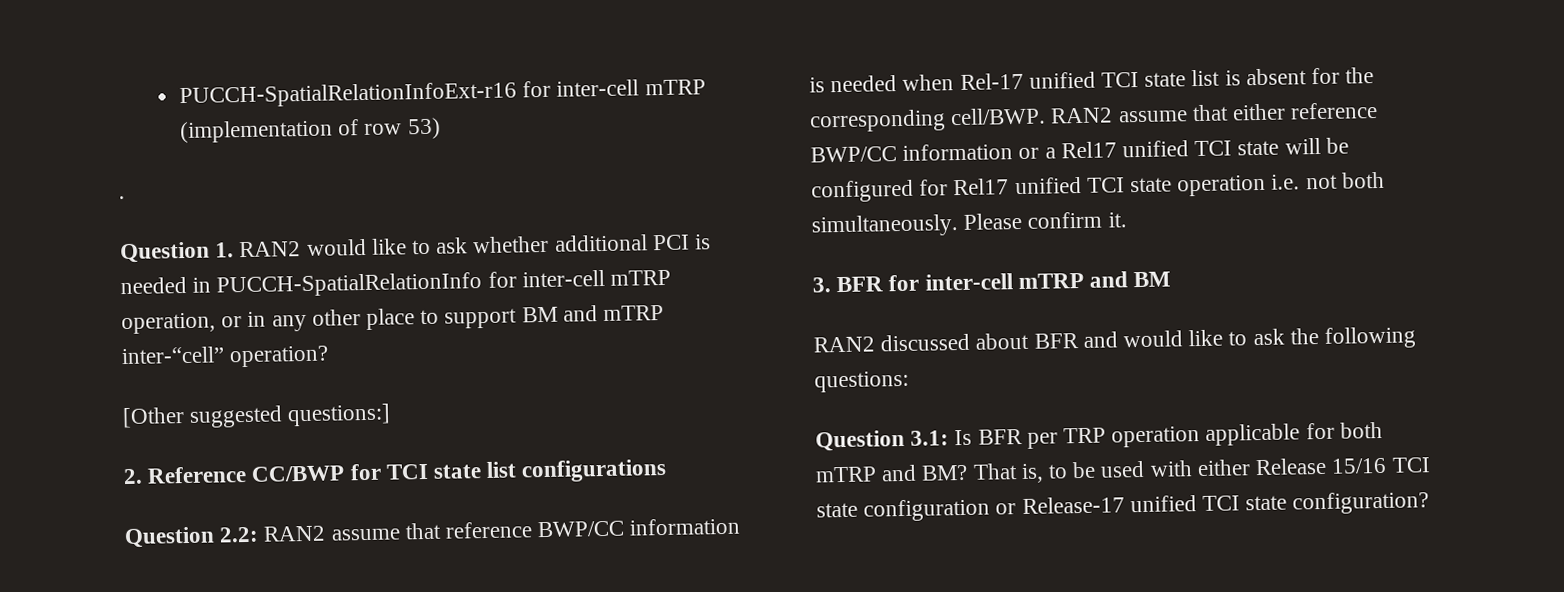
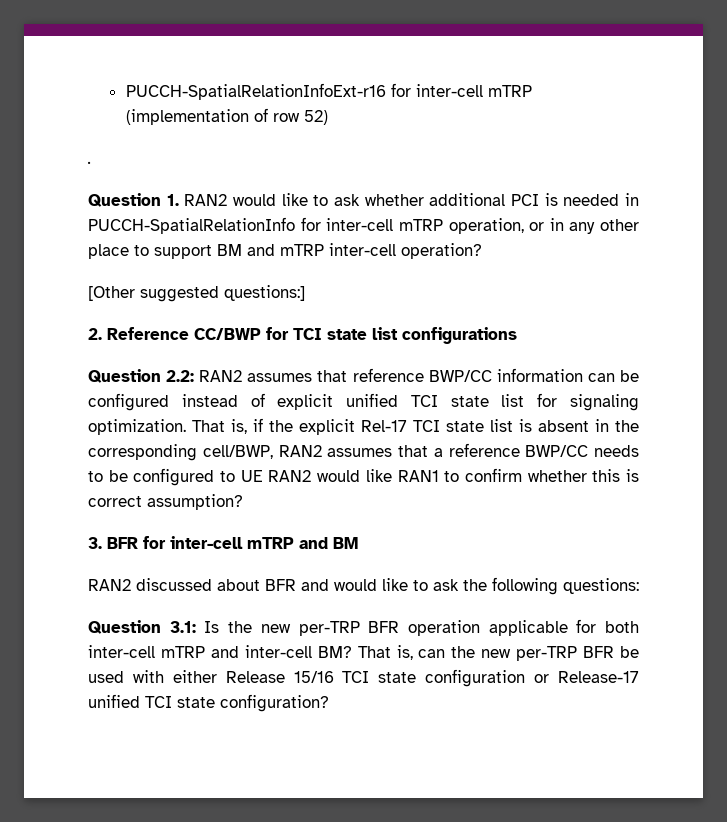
- PUCCH-SpatialRelationInfoExt-r16 for inter-cell mTRP (implementation of row 53)
+ PUCCH-SpatialRelationInfoExt-r16 for inter-cell mTRP (implementation of row 52)
- Question 1. RAN2 would like to ask whether additional PCI is needed in PUCCH-SpatialRelationInfo for inter-cell mTRP operation, or in any other place to support BM and mTRP inter-“cell” operation?
+ Question 1. RAN2 would like to ask whether additional PCI is needed in PUCCH-SpatialRelationInfo for inter-cell mTRP operation, or in any other place to support BM and mTRP inter-cell operation?
- Question 2.2: RAN2 assume that reference BWP/CC information is needed when Rel-17 unified TCI state list is absent for the corresponding cell/BWP. RAN2 assume that either reference BWP/CC information or a Rel17 unified TCI state will be configured for Rel17 unified TCI state operation i.e. not both simultaneously. Please confirm it.
+ Question 2.2: RAN2 assumes that reference BWP/CC information can be configured instead of explicit unified TCI state list for signaling optimization. That is, if the explicit Rel-17 TCI state list is absent in the corresponding cell/BWP, RAN2 assumes that a reference BWP/CC needs to be configured to UE RAN2 would like RAN1 to confirm whether this is correct assumption?
- Question 3.1: Is BFR per TRP operation applicable for both mTRP and BM?
+ Question 3.1: Is the new per-TRP BFR operation applicable for both inter-cell mTRP and inter-cell BM?
- That is, to be used with either Release 15/16 TCI state configuration or Release-17 unified TCI state configuration?
+ That is, can the new per-TRP BFR be used with either Release 15/16 TCI state configuration or Release-17 unified TCI state configuration?

